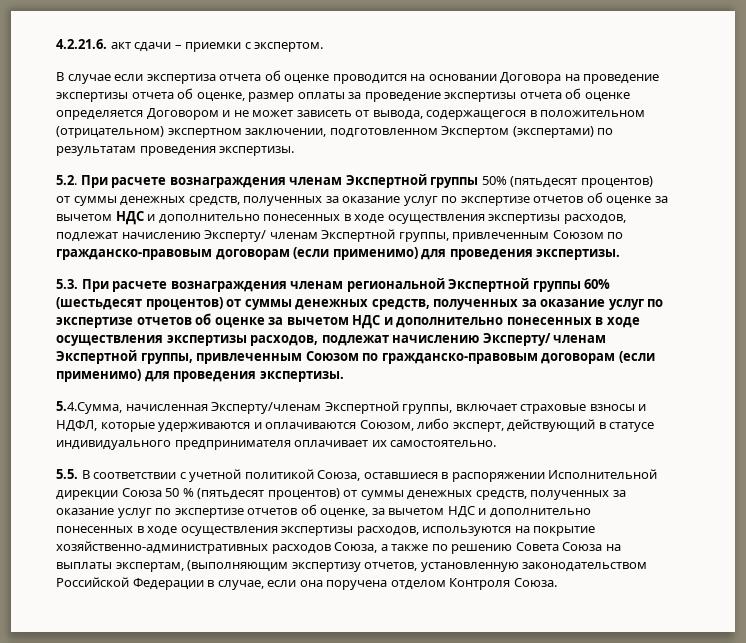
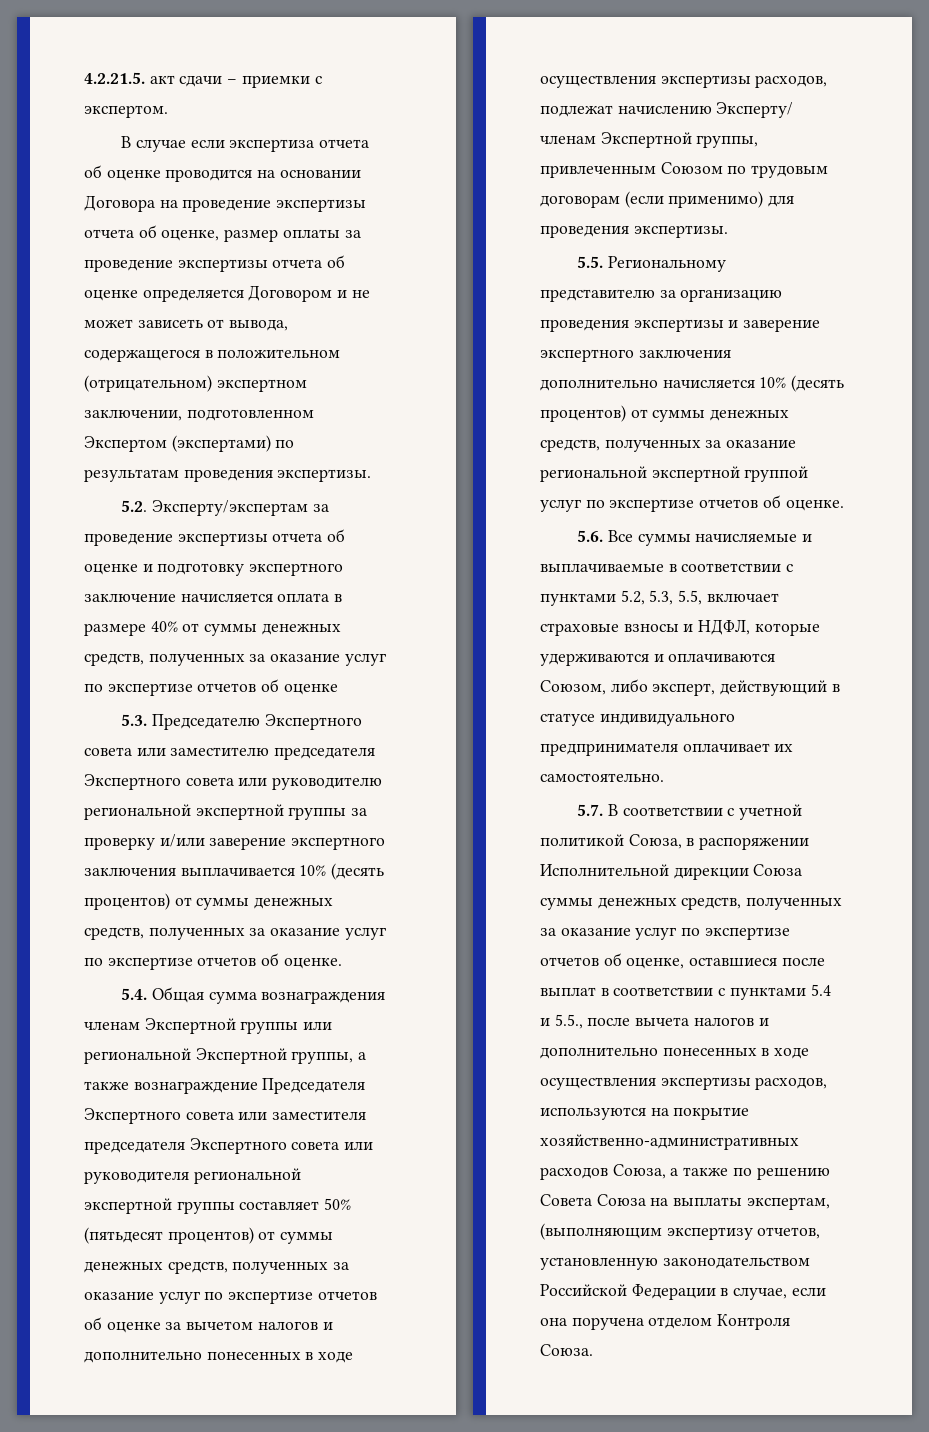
- 4.2.21.6. акт сдачи – приемки с экспертом.
+ 4.2.21.5. акт сдачи – приемки с экспертом.
- 5.2. При расчете вознаграждения членам Экспертной группы 50% (пятьдесят процентов) от суммы денежных средств, полученных за оказание услуг по экспертизе отчетов об оценке за вычетом НДС и дополнительно понесенных в ходе осуществления экспертизы расходов, подлежат начислению Эксперту/ членам Экспертной группы, привлеченным Союзом по гражданско-правовым договорам (если применимо) для проведения экспертизы.
- 5.3. При расчете вознаграждения членам региональной Экспертной группы 60% (шестьдесят процентов) от суммы денежных средств, полученных за оказание услуг по экспертизе отчетов об оценке за вычетом НДС и дополнительно понесенных в ходе осуществления экспертизы расходов, подлежат начислению Эксперту/ членам Экспертной группы, привлеченным Союзом по гражданско-правовым договорам (если применимо) для проведения экспертизы.
- 5.4.Сумма, начисленная Эксперту/членам Экспертной группы, включает страховые взносы и НДФЛ, которые удерживаются и оплачиваются Союзом, либо эксперт, действующий в статусе индивидуального предпринимателя оплачивает их самостоятельно.
+ 5.2. Эксперту/экспертам за проведение экспертизы отчета об оценке и подготовку экспертного заключение начисляется оплата в размере 40% от суммы денежных средств, полученных за оказание услуг по экспертизе отчетов об оценке
+ 5.3. Председателю Экспертного совета или заместителю председателя Экспертного совета или руководителю региональной экспертной группы за проверку и/или заверение экспертного заключения выплачивается 10% (десять процентов) от суммы денежных средств, полученных за оказание услуг по экспертизе отчетов об оценке.
+ 5.4. Общая сумма вознаграждения членам Экспертной группы или региональной Экспертной группы, а также вознаграждение Председателя Экспертного совета или заместителя председателя Экспертного совета или руководителя региональной экспертной группы составляет 50% (пятьдесят процентов) от суммы денежных средств, полученных за оказание услуг по экспертизе отчетов об оценке за вычетом налогов и дополнительно понесенных в ходе осуществления экспертизы расходов, подлежат начислению Эксперту/ членам Экспертной группы, привлеченным Союзом по трудовым договорам (если применимо) для проведения экспертизы.
+ 5.5. Региональному представителю за организацию проведения экспертизы и заверение экспертного заключения дополнительно начисляется 10% (десять процентов) от суммы денежных средств, полученных за оказание региональной экспертной группой услуг по экспертизе отчетов об оценке.
+ 5.6. Все суммы начисляемые и выплачиваемые в соответствии с пунктами 5.2, 5.3, 5.5, включает страховые взносы и НДФЛ, которые удерживаются и оплачиваются Союзом, либо эксперт, действующий в статусе индивидуального предпринимателя оплачивает их самостоятельно.
- 5.5. В соответствии с учетной политикой Союза, оставшиеся в распоряжении Исполнительной дирекции Союза 50 % (пятьдесят процентов) от суммы денежных средств, полученных за оказание услуг по экспертизе отчетов об оценке, за вычетом НДС и дополнительно понесенных в ходе осуществления экспертизы расходов, используются на покрытие хозяйственно-административных расходов Союза, а также по решению Совета Союза на выплаты экспертам, (выполняющим экспертизу отчетов, установленную законодательством Российской Федерации в случае, если она поручена отделом Контроля Союза.
+ 5.7. В соответствии с учетной политикой Союза, в распоряжении Исполнительной дирекции Союза суммы денежных средств, полученных за оказание услуг по экспертизе отчетов об оценке, оставшиеся после выплат в соответствии с пунктами 5.4 и 5.5., после вычета налогов и дополнительно понесенных в ходе осуществления экспертизы расходов, используются на покрытие хозяйственно-административных расходов Союза, а также по решению Совета Союза на выплаты экспертам, (выполняющим экспертизу отчетов, установленную законодательством Российской Федерации в случае, если она поручена отделом Контроля Союза.

